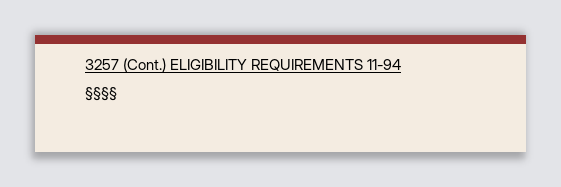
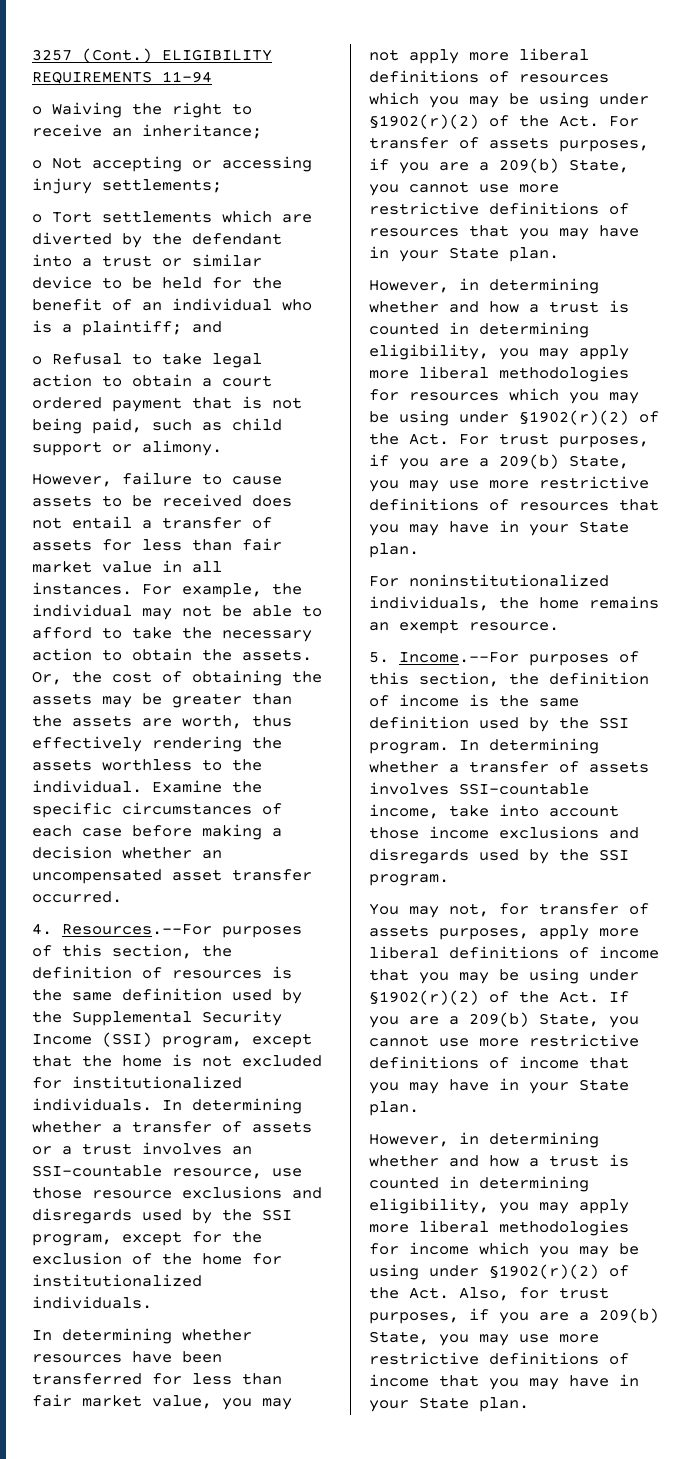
- §§§§
+ o Waiving the right to receive an inheritance;
+ o Not accepting or accessing injury settlements;
+ o Tort settlements which are diverted by the defendant into a trust or similar device to be held for the benefit of an individual who is a plaintiff; and
+ o Refusal to take legal action to obtain a court ordered payment that is not being paid, such as child support or alimony.
+ However, failure to cause assets to be received does not entail a transfer of assets for less than fair market value in all instances. For example, the individual may not be able to afford to take the necessary action to obtain the assets. Or, the cost of obtaining the assets may be greater than the assets are worth, thus effectively rendering the assets worthless to the individual. Examine the specific circumstances of each case before making a decision whether an uncompensated asset transfer occurred.
+ 4. Resources.--For purposes of this section, the definition of resources is the same definition used by the Supplemental Security Income (SSI) program, except that the home is not excluded for institutionalized individuals. In determining whether a transfer of assets or a trust involves an SSI-countable resource, use those resource exclusions and disregards used by the SSI program, except for the exclusion of the home for institutionalized individuals.
+ In determining whether resources have been transferred for less than fair market value, you may not apply more liberal definitions of resources which you may be using under §1902(r)(2) of the Act. For transfer of assets purposes, if you are a 209(b) State, you cannot use more restrictive definitions of resources that you may have in your State plan.
+ However, in determining whether and how a trust is counted in determining eligibility, you may apply more liberal methodologies for resources which you may be using under §1902(r)(2) of the Act. For trust purposes, if you are a 209(b) State, you may use more restrictive definitions of resources that you may have in your State plan.
+ For noninstitutionalized individuals, the home remains an exempt resource.
+ 5. Income.--For purposes of this section, the definition of income is the same definition used by the SSI program. In determining whether a transfer of assets involves SSI-countable income, take into account those income exclusions and disregards used by the SSI program.
+ You may not, for transfer of assets purposes, apply more liberal definitions of income that you may be using under §1902(r)(2) of the Act. If you are a 209(b) State, you cannot use more restrictive definitions of income that you may have in your State plan.
+ However, in determining whether and how a trust is counted in determining eligibility, you may apply more liberal methodologies for income which you may be using under §1902(r)(2) of the Act. Also, for trust purposes, if you are a 209(b) State, you may use more restrictive definitions of income that you may have in your State plan.

